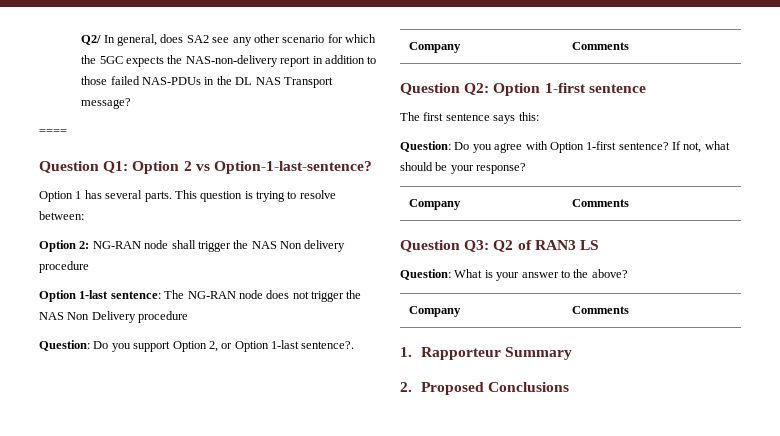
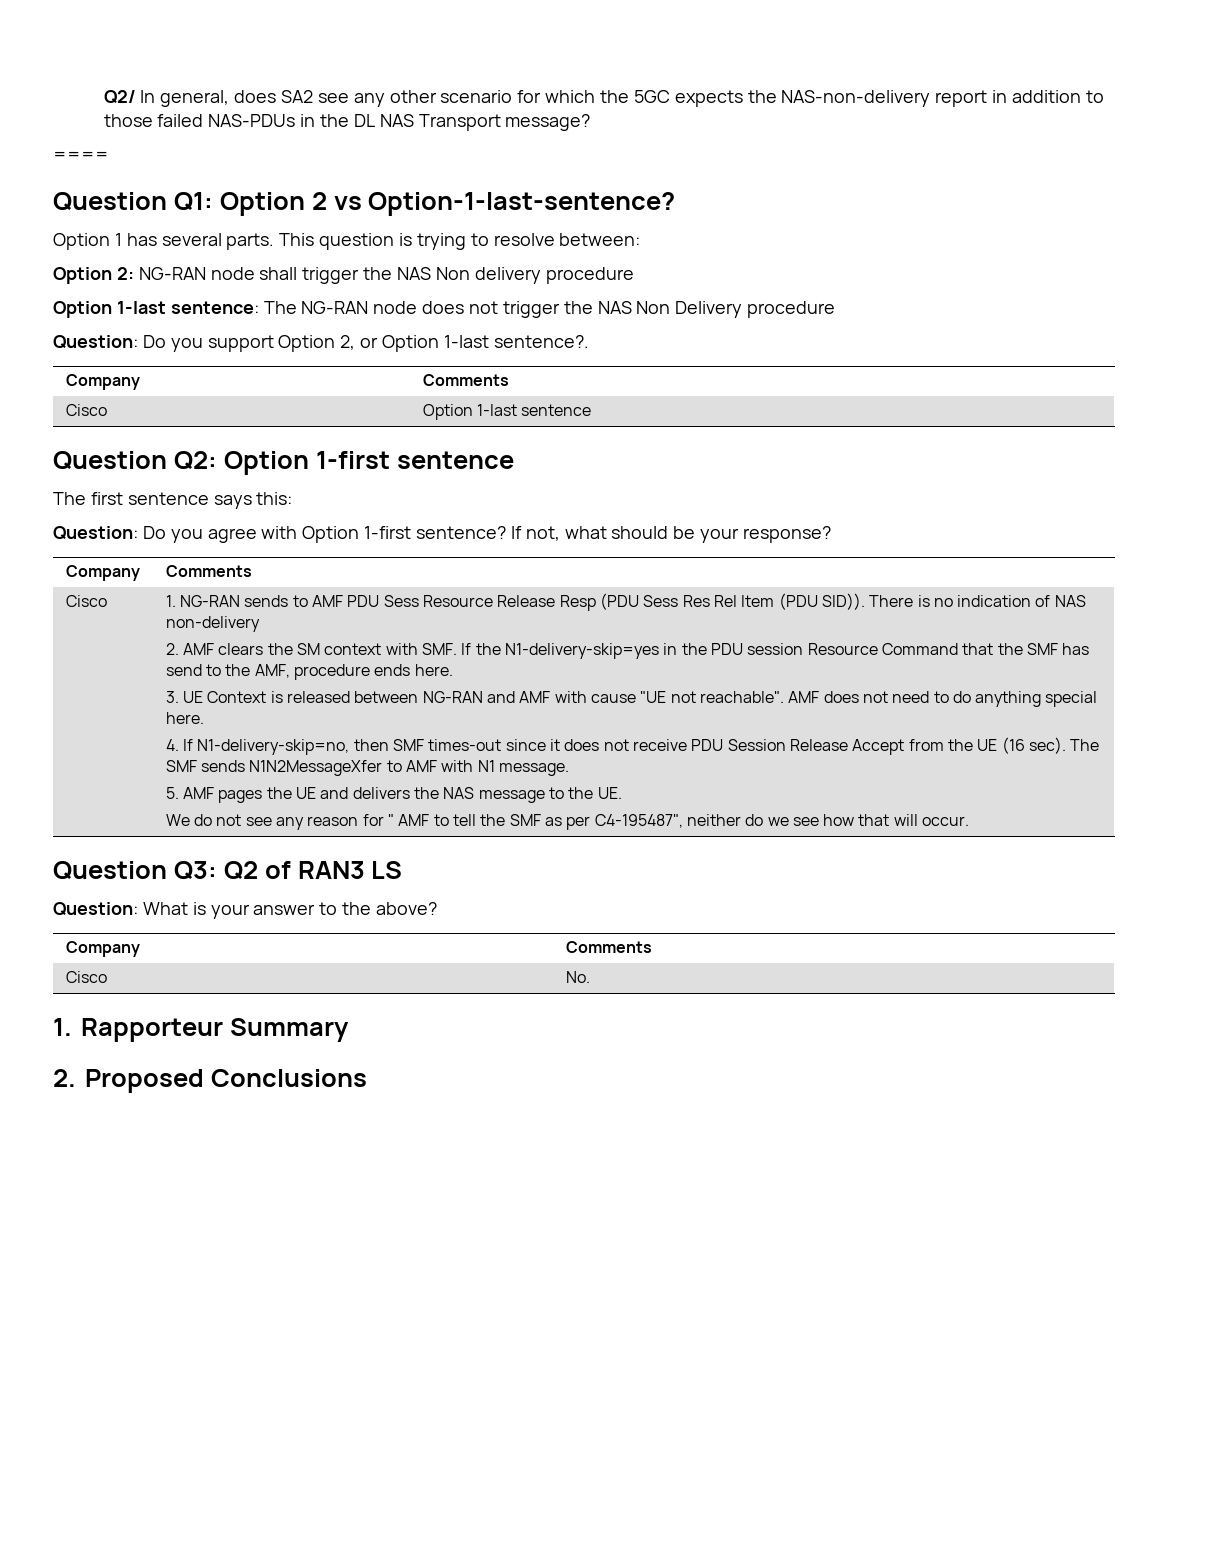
+ Cisco | Option 1-last sentence
+ Cisco | 1. NG-RAN sends to AMF PDU Sess Resource Release Resp (PDU Sess Res Rel Item (PDU SID)). There is no indication of NAS non-delivery
+ 2. AMF clears the SM context with SMF. If the N1-delivery-skip=yes in the PDU session Resource Command that the SMF has send to the AMF, procedure ends here.
+ 3. UE Context is released between NG-RAN and AMF with cause "UE not reachable". AMF does not need to do anything special here.
+ 4. If N1-delivery-skip=no, then SMF times-out since it does not receive PDU Session Release Accept from the UE (16 sec). The SMF sends N1N2MessageXfer to AMF with N1 message.
+ 5. AMF pages the UE and delivers the NAS message to the UE.
+ We do not see any reason for " AMF to tell the SMF as per C4-195487", neither do we see how that will occur.
+ Cisco | No.

